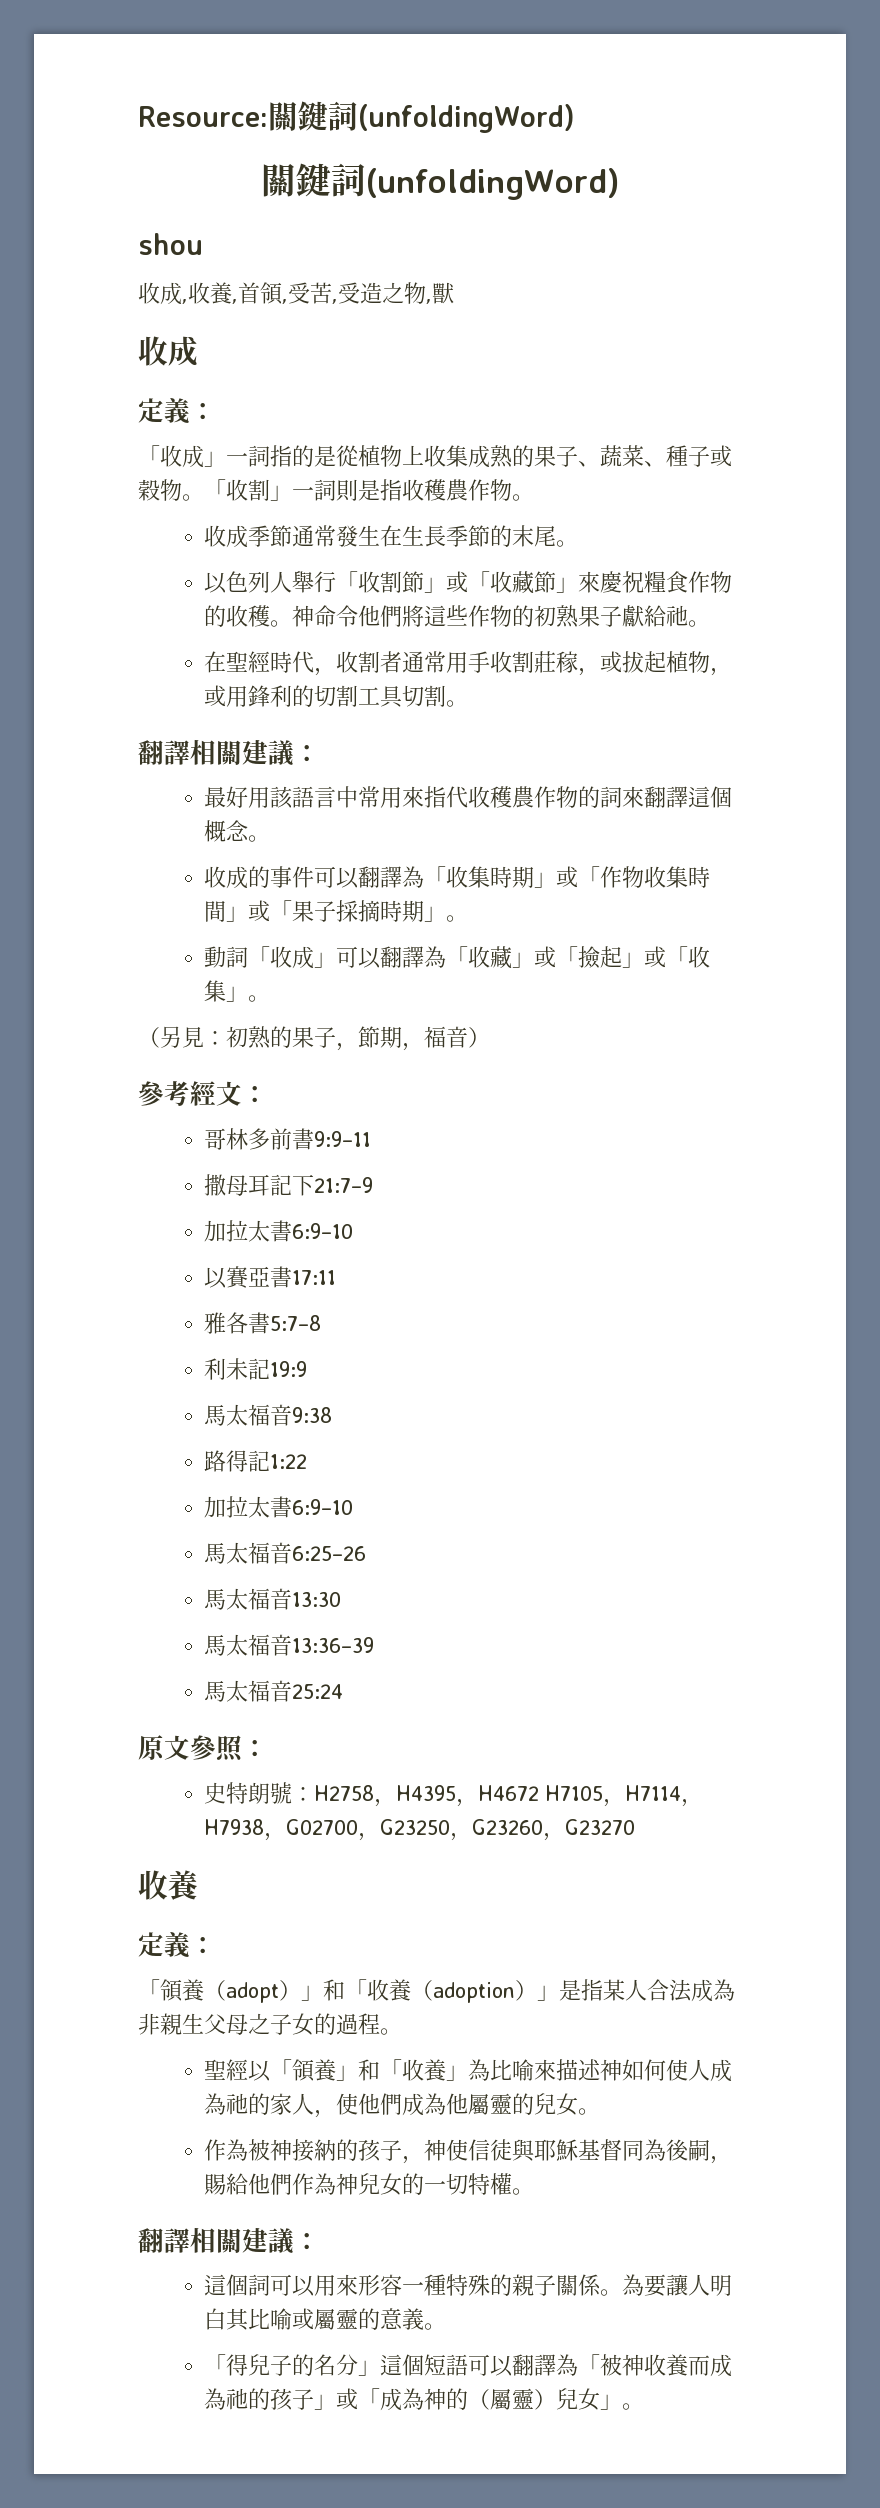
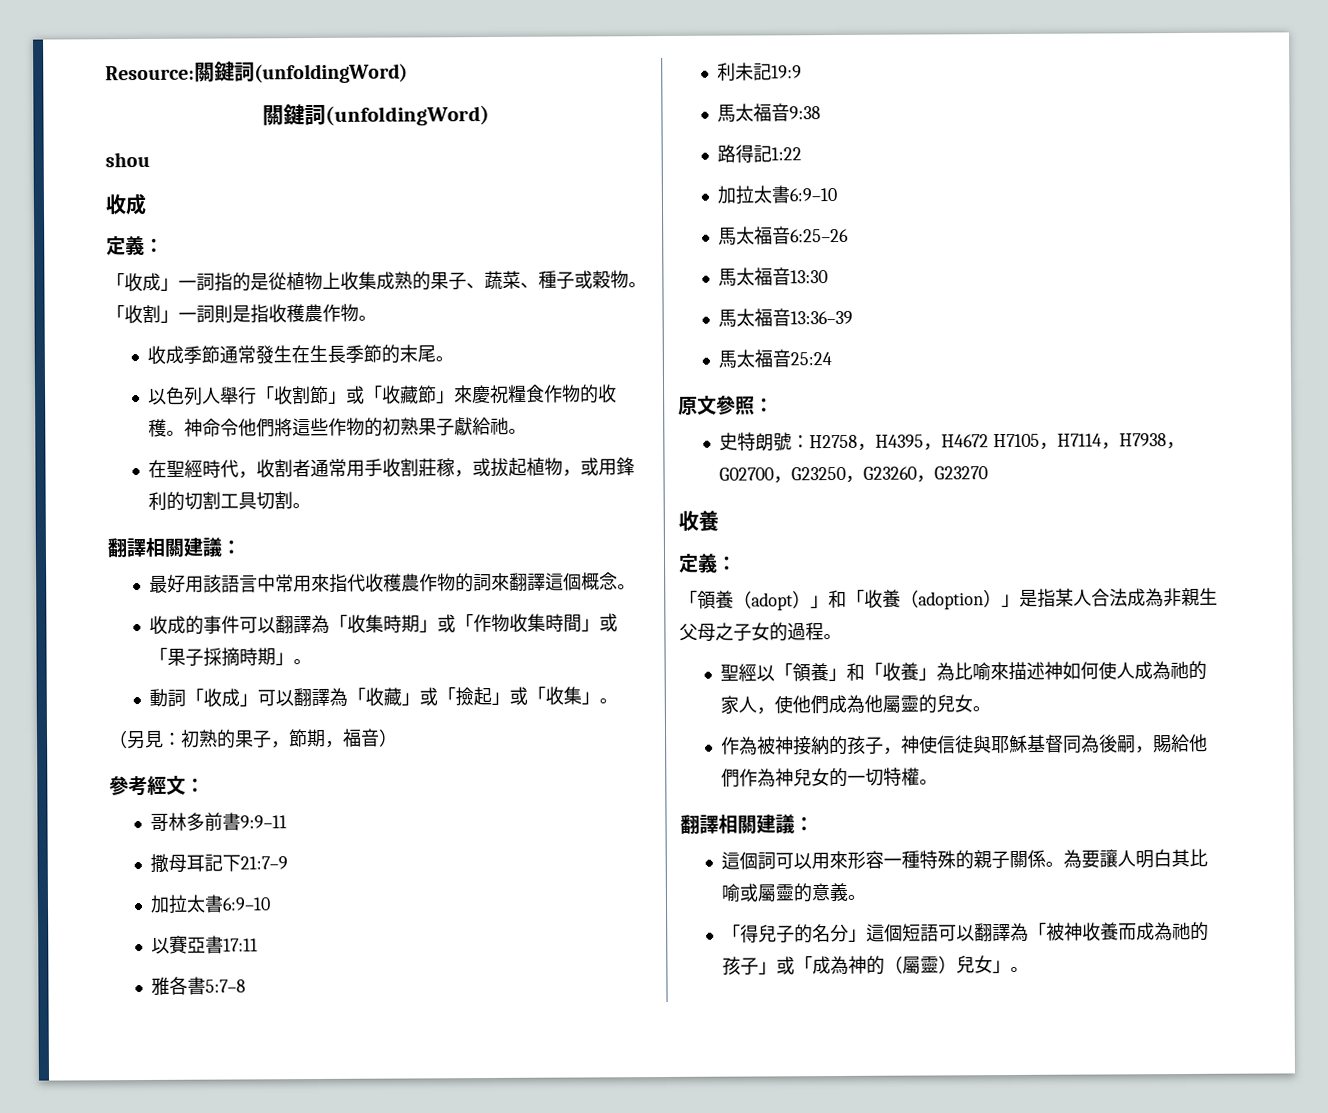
- 收成,收養,首領,受苦,受造之物,獸

